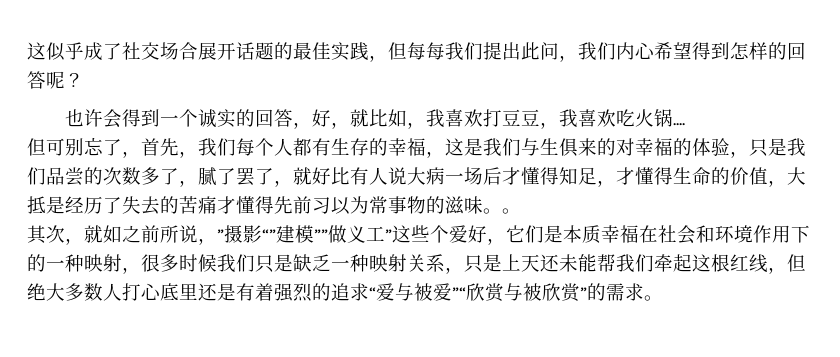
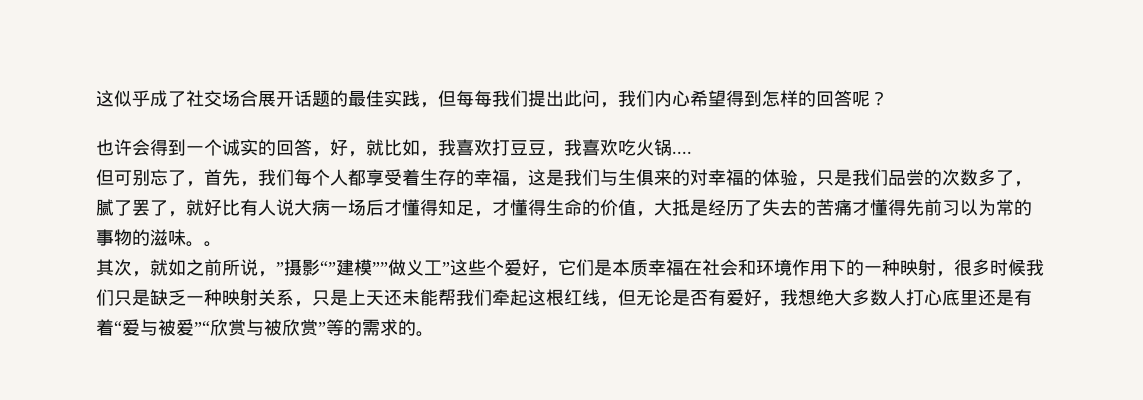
- 但可别忘了，首先，我们每个人都有生存的幸福，这是我们与生俱来的对幸福的体验，只是我们品尝的次数多了，腻了罢了，就好比有人说大病一场后才懂得知足，才懂得生命的价值，大抵是经历了失去的苦痛才懂得先前习以为常事物的滋味。
+ 但可别忘了，首先，我们每个人都享受着生存的幸福，这是我们与生俱来的对幸福的体验，只是我们品尝的次数多了，腻了罢了，就好比有人说大病一场后才懂得知足，才懂得生命的价值，大抵是经历了失去的苦痛才懂得先前习以为常的事物的滋味。
- 其次，就如之前所说，”摄影“”建模””做义工”这些个爱好，它们是本质幸福在社会和环境作用下的一种映射，很多时候我们只是缺乏一种映射关系，只是上天还未能帮我们牵起这根红线，但绝大多数人打心底里还是有着强烈的追求“爱与被爱”“欣赏与被欣赏”的需求。
+ 其次，就如之前所说，”摄影“”建模””做义工”这些个爱好，它们是本质幸福在社会和环境作用下的一种映射，很多时候我们只是缺乏一种映射关系，只是上天还未能帮我们牵起这根红线，但无论是否有爱好，我想绝大多数人打心底里还是有着“爱与被爱”“欣赏与被欣赏”等的需求的。

